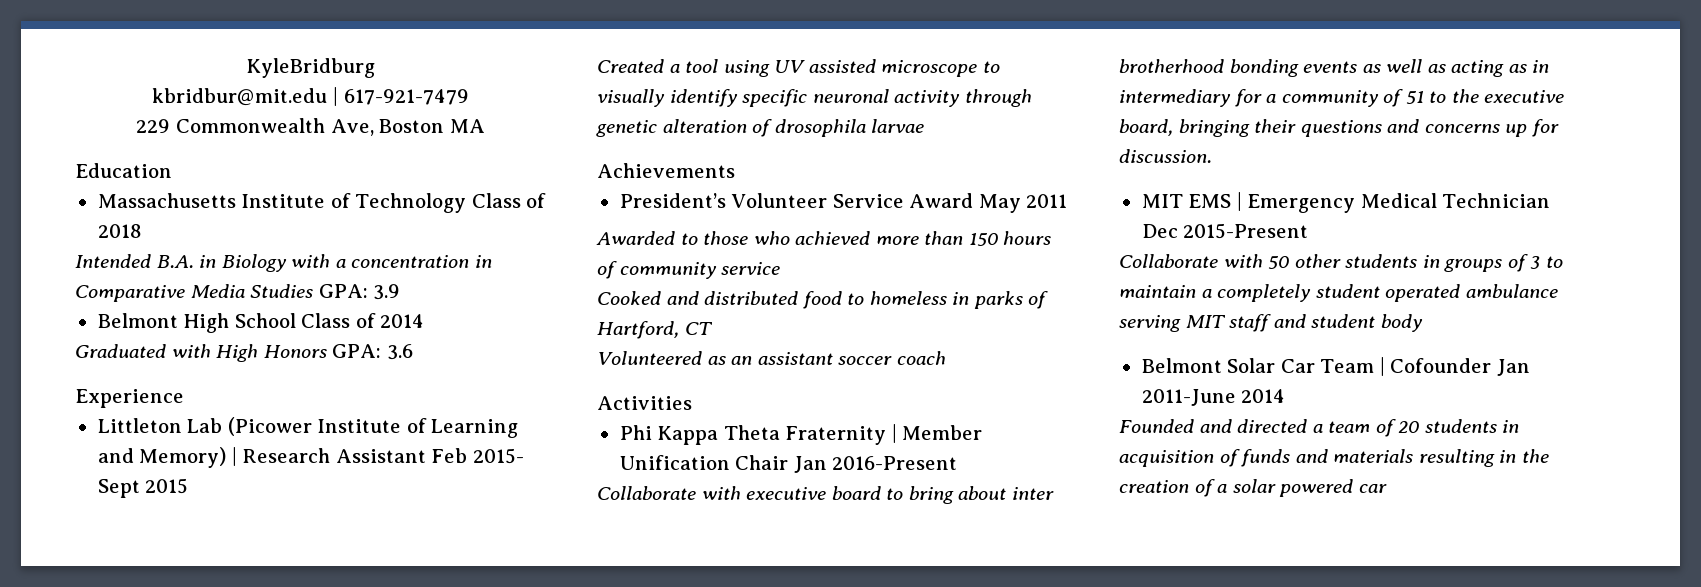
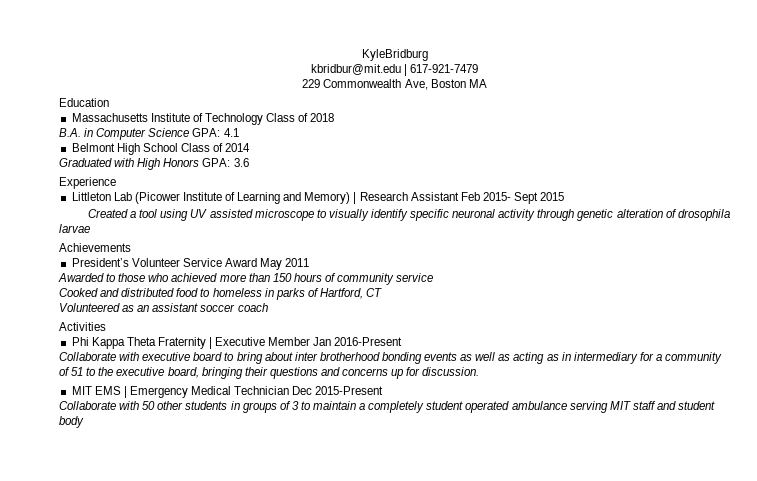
- Intended B.A. in Biology with a concentration in Comparative Media Studies GPA: 3.9
+ B.A. in Computer Science GPA: 4.1
- Phi Kappa Theta Fraternity | Member Unification Chair Jan 2016-Present
+ Phi Kappa Theta Fraternity | Executive Member Jan 2016-Present
- Belmont Solar Car Team | Cofounder Jan 2011-June 2014
- Founded and directed a team of 20 students in acquisition of funds and materials resulting in the creation of a solar powered car

